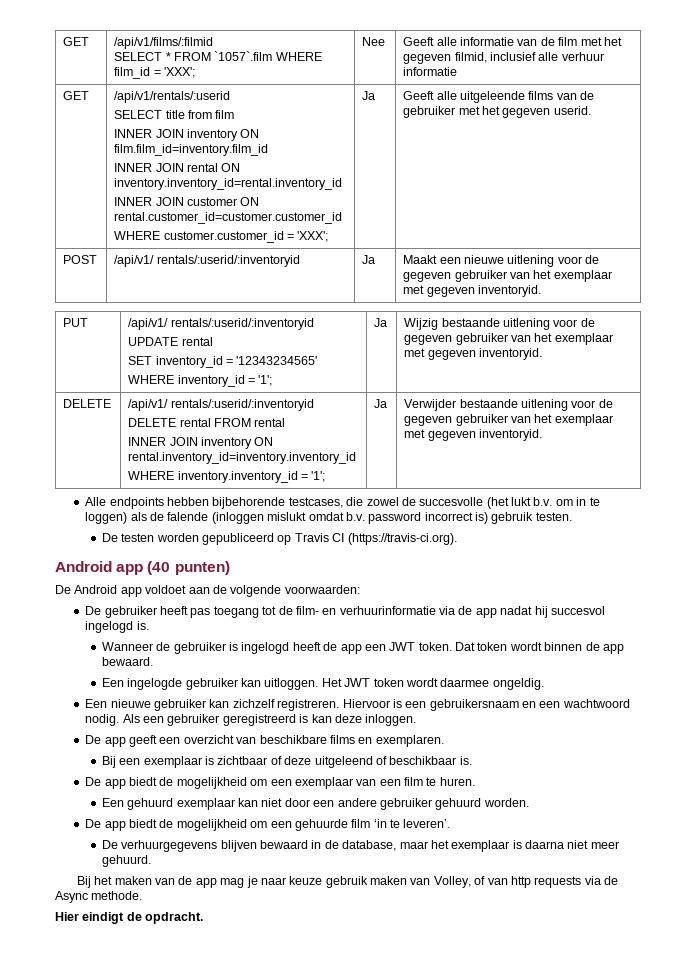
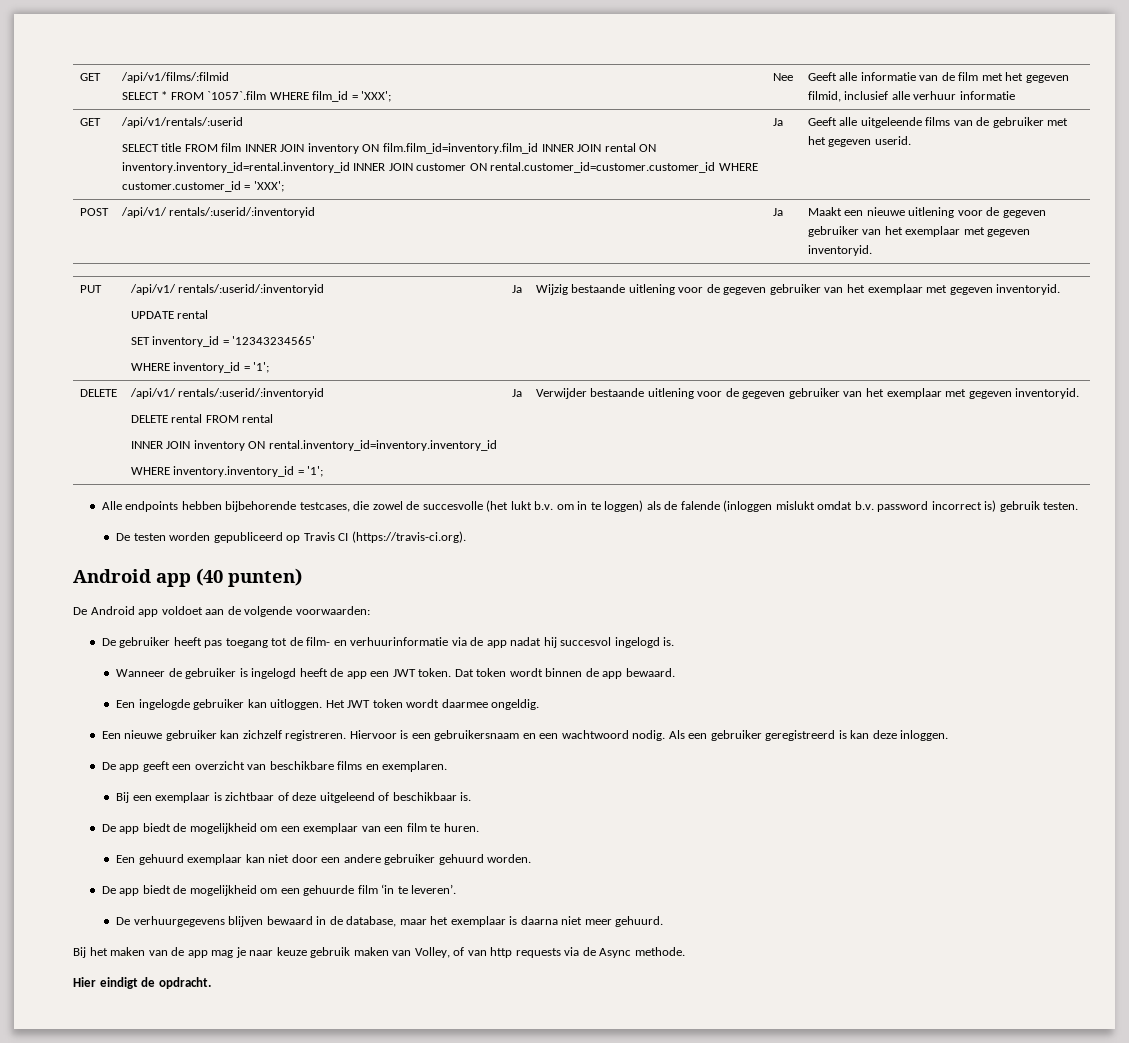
  GET | /api/v1/rentals/:userid
- SELECT title from film
- INNER JOIN inventory ON film.film_id=inventory.film_id
- INNER JOIN rental ON inventory.inventory_id=rental.inventory_id
- INNER JOIN customer ON rental.customer_id=customer.customer_id
- WHERE customer.customer_id = 'XXX'; | Ja | Geeft alle uitgeleende films van de gebruiker met het gegeven userid.
+ SELECT title FROM film INNER JOIN inventory ON film.film_id=inventory.film_id INNER JOIN rental ON inventory.inventory_id=rental.inventory_id INNER JOIN customer ON rental.customer_id=customer.customer_id WHERE customer.customer_id = 'XXX'; | Ja | Geeft alle uitgeleende films van de gebruiker met het gegeven userid.

